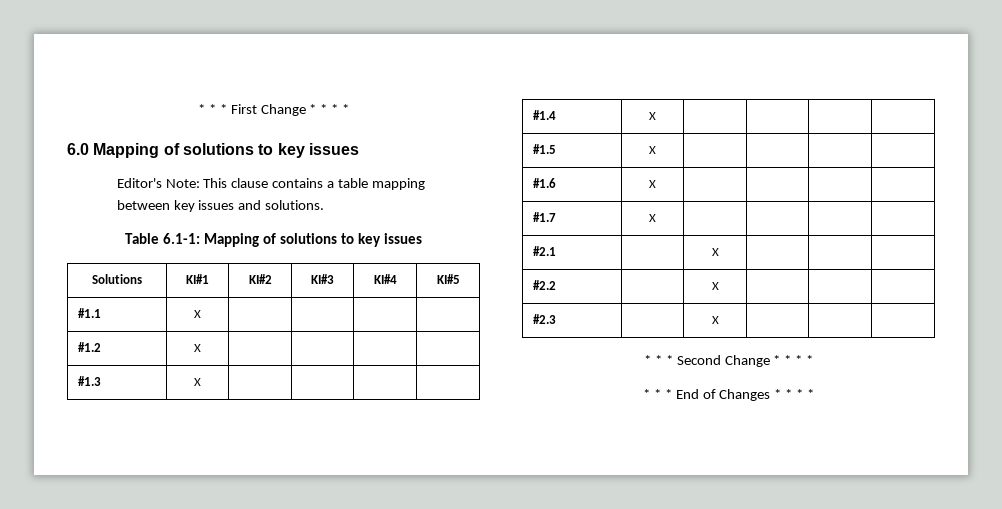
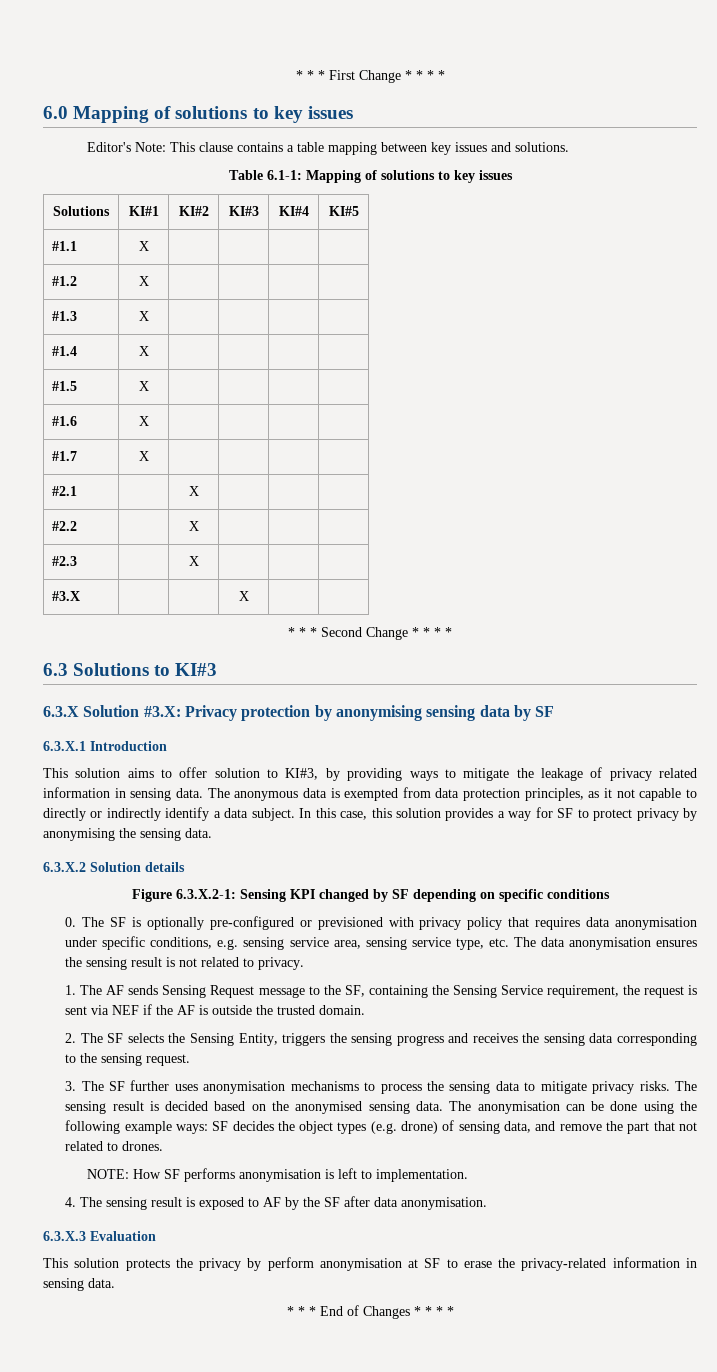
+ #3.X | | | X | |
+ 6.3 Solutions to KI#3
+ 6.3.X Solution #3.X: Privacy protection by anonymising sensing data by SF
+ 6.3.X.1 Introduction
+ This solution aims to offer solution to KI#3, by providing ways to mitigate the leakage of privacy related information in sensing data. The anonymous data is exempted from data protection principles, as it not capable to directly or indirectly identify a data subject. In this case, this solution provides a way for SF to protect privacy by anonymising the sensing data.
+ 6.3.X.2 Solution details
+ Figure 6.3.X.2-1: Sensing KPI changed by SF depending on specific conditions
+ 0. The SF is optionally pre-configured or previsioned with privacy policy that requires data anonymisation under specific conditions, e.g. sensing service area, sensing service type, etc. The data anonymisation ensures the sensing result is not related to privacy.
+ 1. The AF sends Sensing Request message to the SF, containing the Sensing Service requirement, the request is sent via NEF if the AF is outside the trusted domain.
+ 2. The SF selects the Sensing Entity, triggers the sensing progress and receives the sensing data corresponding to the sensing request.
+ 3. The SF further uses anonymisation mechanisms to process the sensing data to mitigate privacy risks. The sensing result is decided based on the anonymised sensing data. The anonymisation can be done using the following example ways: SF decides the object types (e.g. drone) of sensing data, and remove the part that not related to drones.
+ NOTE: How SF performs anonymisation is left to implementation.
+ 4. The sensing result is exposed to AF by the SF after data anonymisation.
+ 6.3.X.3 Evaluation
+ This solution protects the privacy by perform anonymisation at SF to erase the privacy-related information in sensing data.

